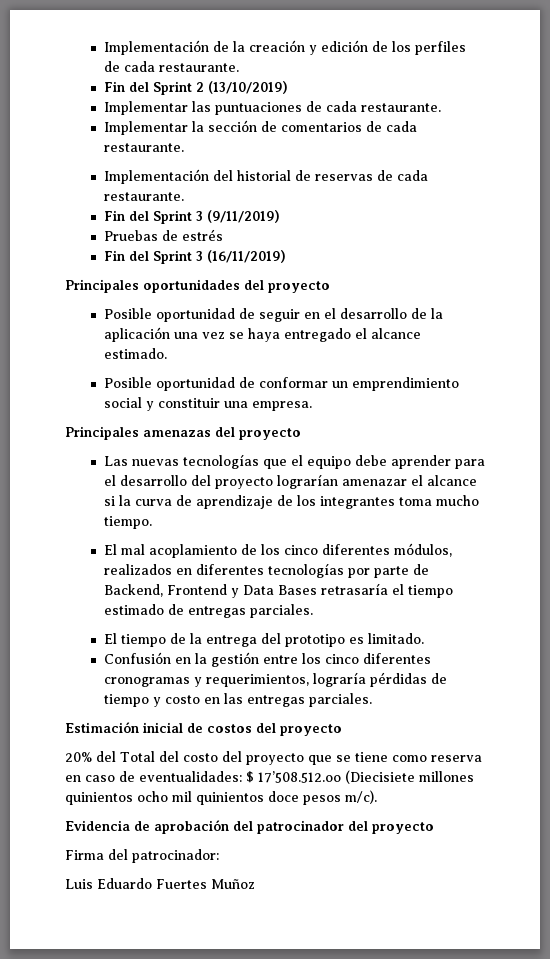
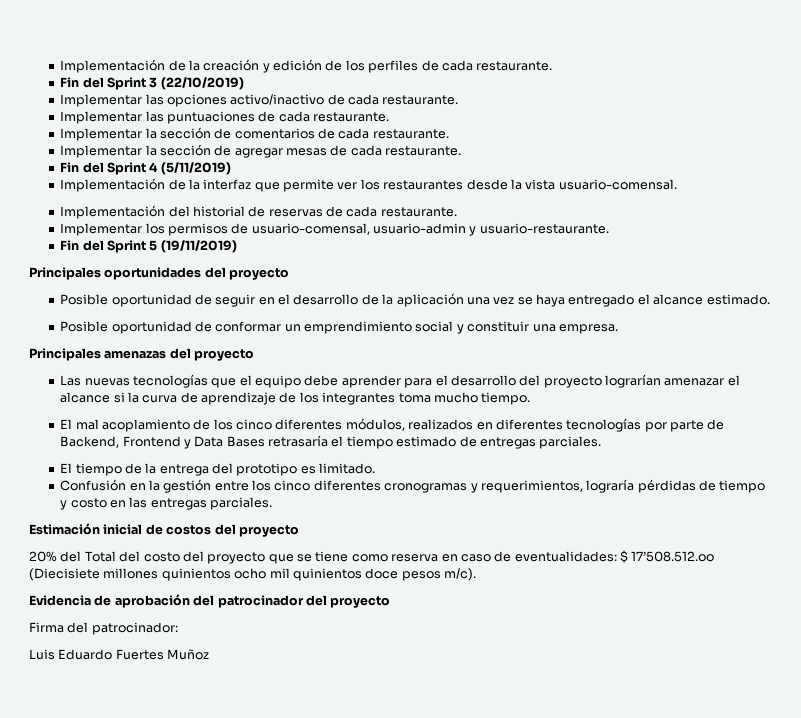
- Fin del Sprint 2 (13/10/2019)
+ Fin del Sprint 3 (22/10/2019)
+ Implementar las opciones activo/inactivo de cada restaurante.
+ Implementar la sección de agregar mesas de cada restaurante.
+ Fin del Sprint 4 (5/11/2019)
+ Implementación de la interfaz que permite ver los restaurantes desde la vista usuario-comensal.
- Fin del Sprint 3 (9/11/2019)
- Pruebas de estrés
- Fin del Sprint 3 (16/11/2019)
+ Implementar los permisos de usuario-comensal, usuario-admin y usuario-restaurante.
+ Fin del Sprint 5 (19/11/2019)

